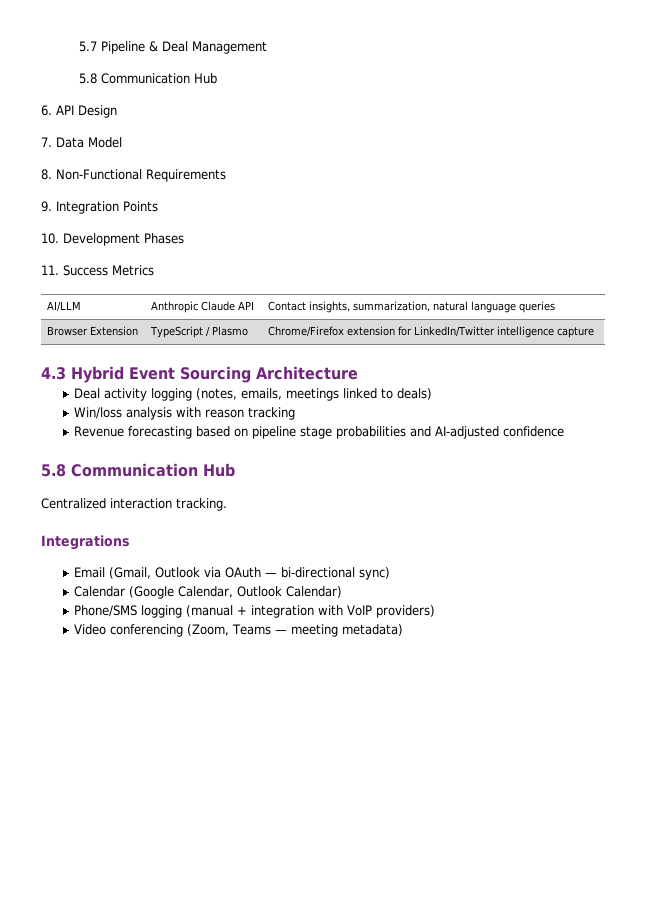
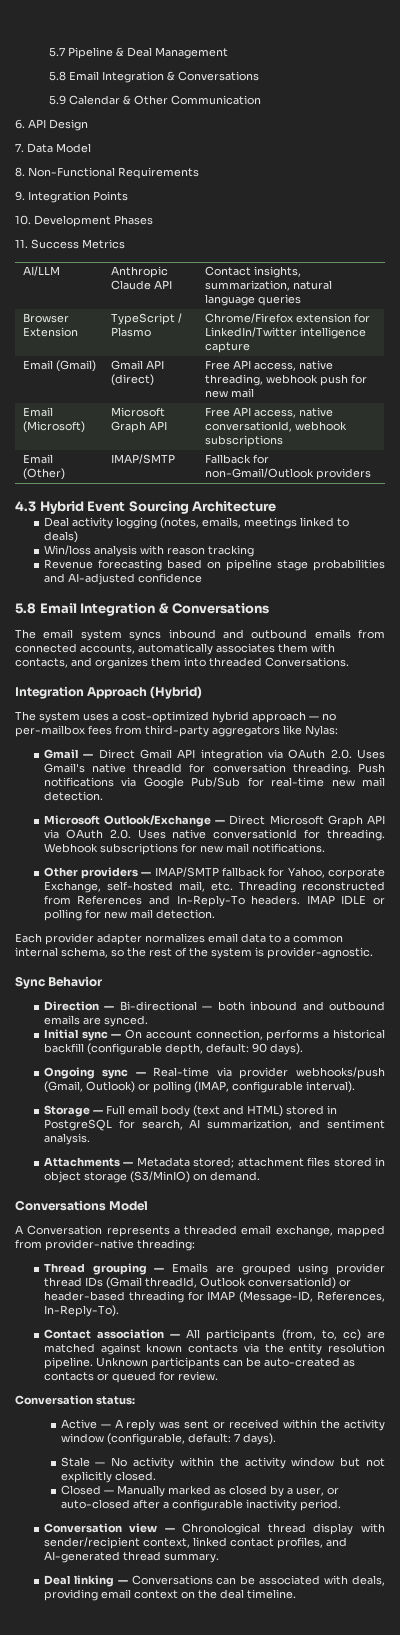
  5.7 Pipeline & Deal Management
- 5.8 Communication Hub
+ 5.8 Email Integration & Conversations
+ 5.9 Calendar & Other Communication
+ Email (Gmail) | Gmail API (direct) | Free API access, native threading, webhook push for new mail
+ Email (Microsoft) | Microsoft Graph API | Free API access, native conversationId, webhook subscriptions
+ Email (Other) | IMAP/SMTP | Fallback for non-Gmail/Outlook providers
  Revenue forecasting based on pipeline stage probabilities and AI-adjusted confidence
- 5.8 Communication Hub
- Centralized interaction tracking.
- Integrations
- Email (Gmail, Outlook via OAuth — bi-directional sync)
- Calendar (Google Calendar, Outlook Calendar)
- Phone/SMS logging (manual + integration with VoIP providers)
- Video conferencing (Zoom, Teams — meeting metadata)
+ 5.8 Email Integration & Conversations
+ The email system syncs inbound and outbound emails from connected accounts, automatically associates them with contacts, and organizes them into threaded Conversations.
+ Integration Approach (Hybrid)
+ The system uses a cost-optimized hybrid approach — no per-mailbox fees from third-party aggregators like Nylas:
+ Gmail — Direct Gmail API integration via OAuth 2.0. Uses Gmail's native threadId for conversation threading. Push notifications via Google Pub/Sub for real-time new mail detection.
+ Microsoft Outlook/Exchange — Direct Microsoft Graph API via OAuth 2.0. Uses native conversationId for threading. Webhook subscriptions for new mail notifications.
+ Other providers — IMAP/SMTP fallback for Yahoo, corporate Exchange, self-hosted mail, etc. Threading reconstructed from References and In-Reply-To headers. IMAP IDLE or polling for new mail detection.
+ Each provider adapter normalizes email data to a common internal schema, so the rest of the system is provider-agnostic.
+ Sync Behavior
+ Direction — Bi-directional — both inbound and outbound emails are synced.
+ Initial sync — On account connection, performs a historical backfill (configurable depth, default: 90 days).
+ Ongoing sync — Real-time via provider webhooks/push (Gmail, Outlook) or polling (IMAP, configurable interval).
+ Storage — Full email body (text and HTML) stored in PostgreSQL for search, AI summarization, and sentiment analysis.
+ Attachments — Metadata stored; attachment files stored in object storage (S3/MinIO) on demand.
+ Conversations Model
+ A Conversation represents a threaded email exchange, mapped from provider-native threading:
+ Thread grouping — Emails are grouped using provider thread IDs (Gmail threadId, Outlook conversationId) or header-based threading for IMAP (Message-ID, References, In-Reply-To).
+ Contact association — All participants (from, to, cc) are matched against known contacts via the entity resolution pipeline. Unknown participants can be auto-created as contacts or queued for review.
+ Conversation status:
+ Active — A reply was sent or received within the activity window (configurable, default: 7 days).
+ Stale — No activity within the activity window but not explicitly closed.
+ Closed — Manually marked as closed by a user, or auto-closed after a configurable inactivity period.
+ Conversation view — Chronological thread display with sender/recipient context, linked contact profiles, and AI-generated thread summary.
+ Deal linking — Conversations can be associated with deals, providing email context on the deal timeline.

